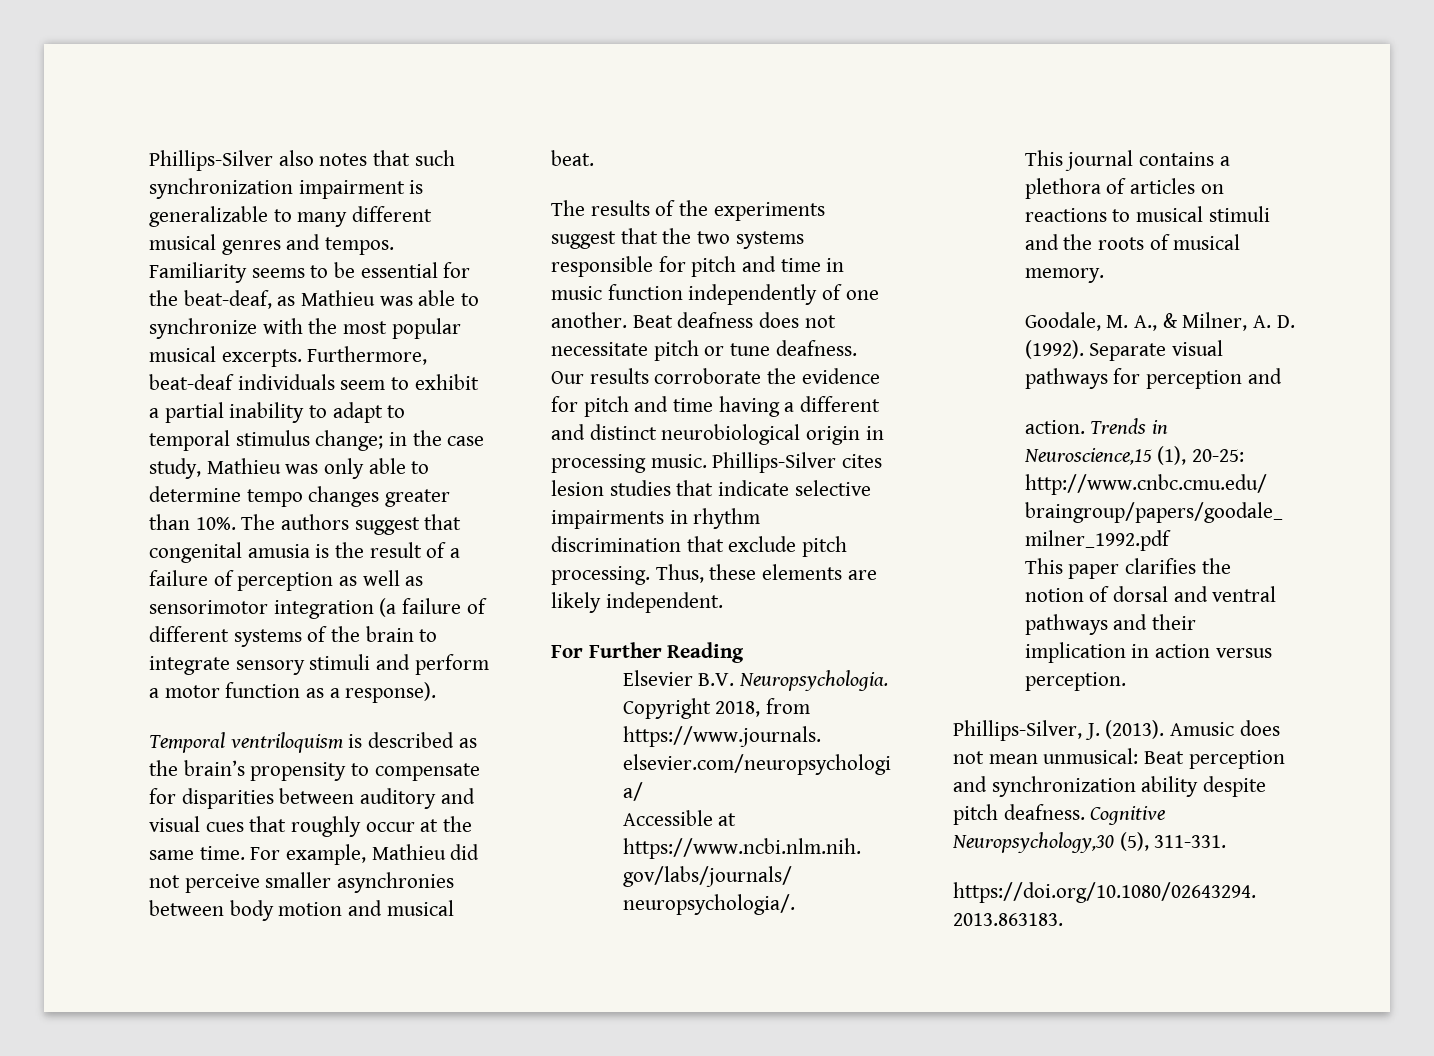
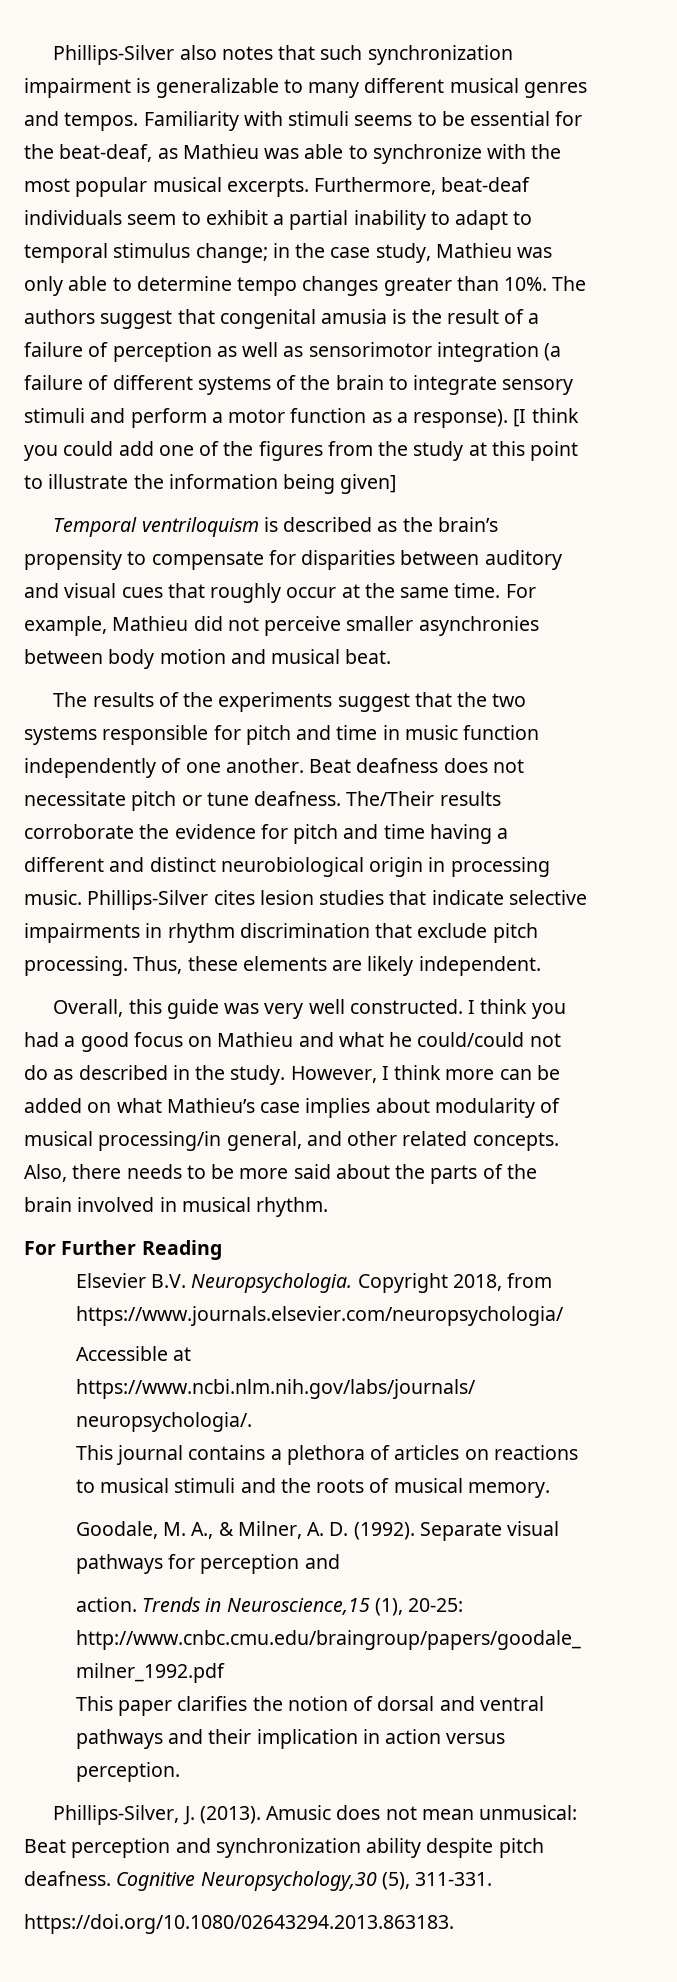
- Familiarity seems to be essential for the beat-deaf, as Mathieu was able to synchronize with the most popular musical excerpts.
+ Familiarity with stimuli seems to be essential for the beat-deaf, as Mathieu was able to synchronize with the most popular musical excerpts.
+ [I think you could add one of the figures from the study at this point to illustrate the information being given]
- Our results corroborate the evidence for pitch and time having a different and distinct neurobiological origin in processing music.
+ The/Their results corroborate the evidence for pitch and time having a different and distinct neurobiological origin in processing music.
+ Overall, this guide was very well constructed. I think you had a good focus on Mathieu and what he could/could not do as described in the study. However, I think more can be added on what Mathieu’s case implies about modularity of musical processing/in general, and other related concepts. Also, there needs to be more said about the parts of the brain involved in musical rhythm.

